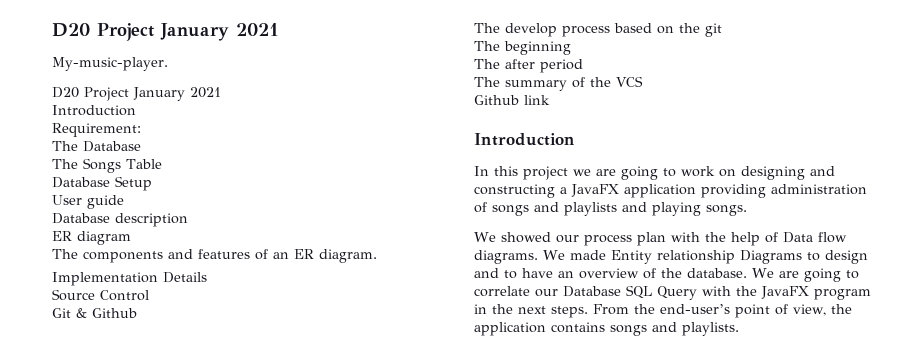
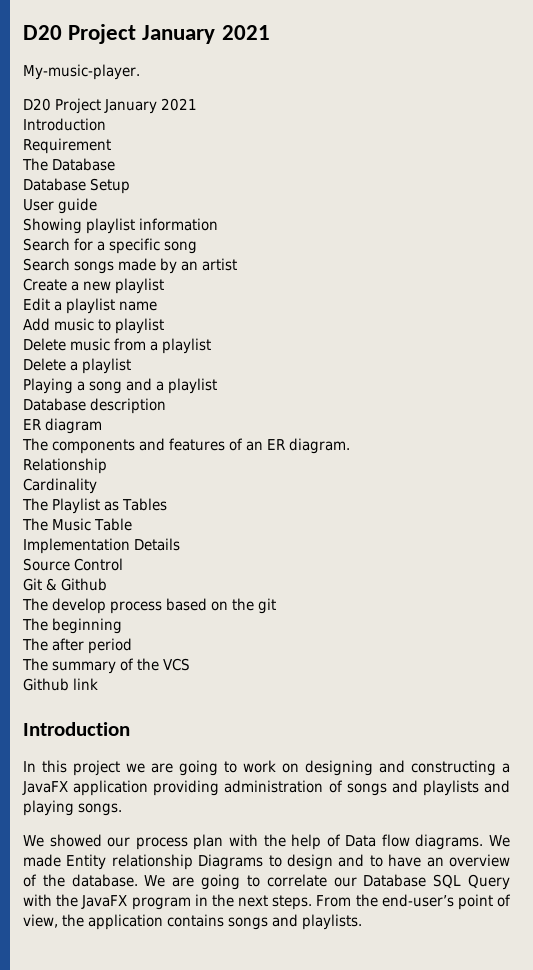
- Requirement:
+ Requirement
- The Songs Table
+ Showing playlist information
+ Search for a specific song
+ Search songs made by an artist
+ Create a new playlist
+ Edit a playlist name
+ Add music to playlist
+ Delete music from a playlist
+ Delete a playlist
+ Playing a song and a playlist
+ Relationship
+ Cardinality
+ The Playlist as Tables
+ The Music Table

